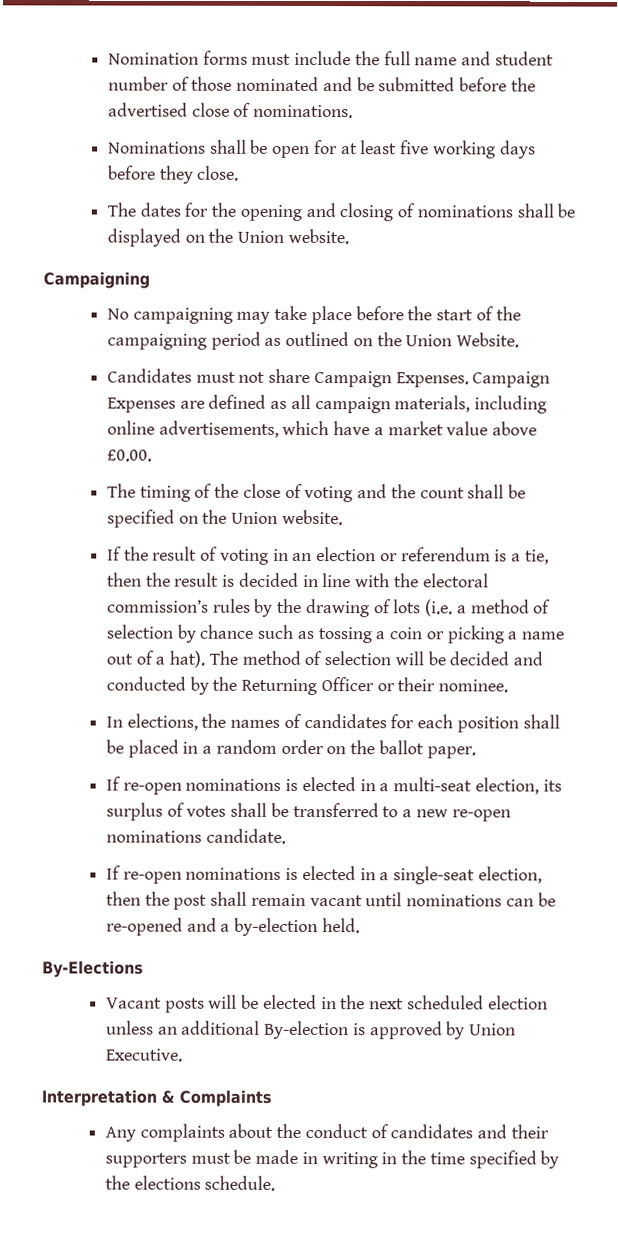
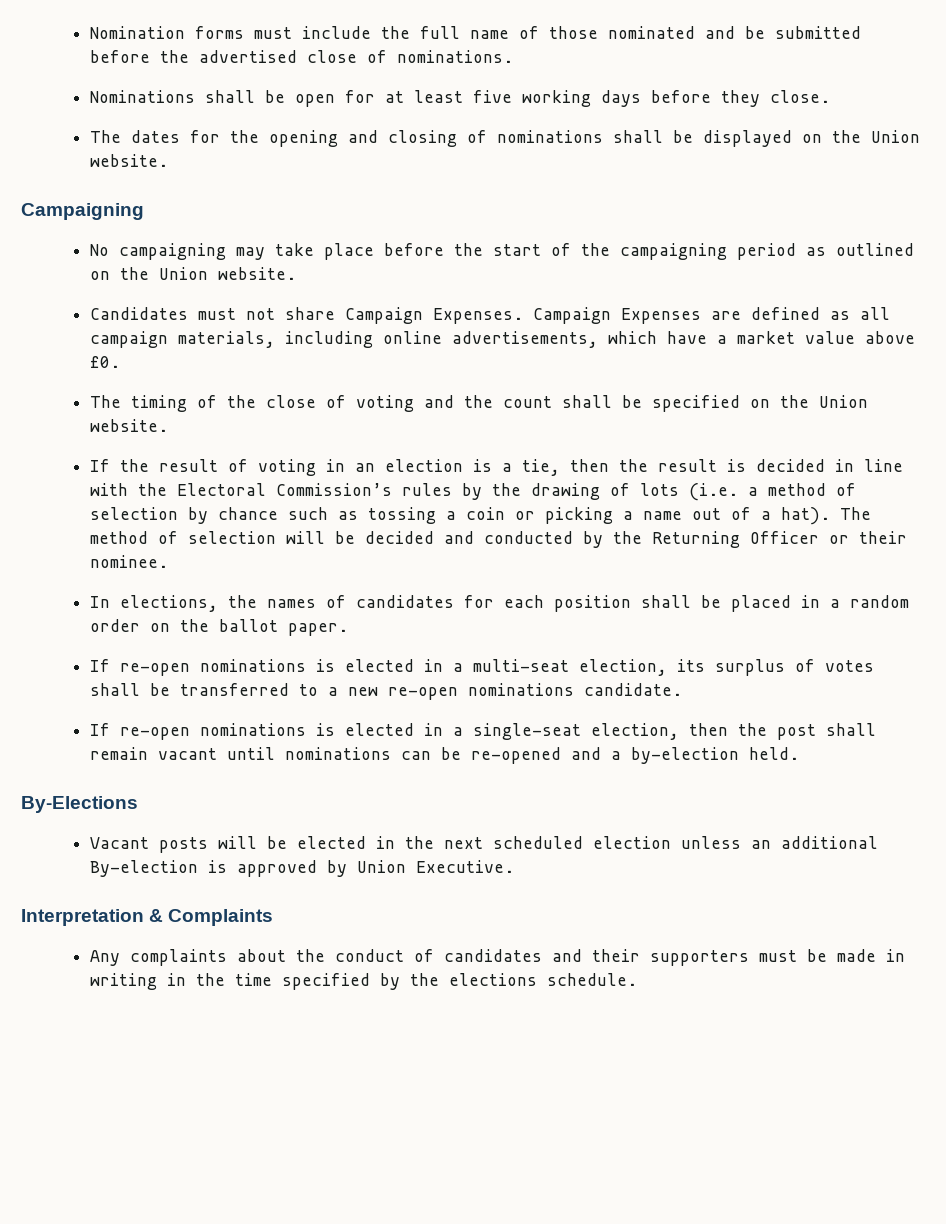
- Nomination forms must include the full name and student number of those nominated and be submitted before the advertised close of nominations.
+ Nomination forms must include the full name of those nominated and be submitted before the advertised close of nominations.
- No campaigning may take place before the start of the campaigning period as outlined on the Union Website.
+ No campaigning may take place before the start of the campaigning period as outlined on the Union website.
- Campaign Expenses are defined as all campaign materials, including online advertisements, which have a market value above £0.00.
+ Campaign Expenses are defined as all campaign materials, including online advertisements, which have a market value above £0.
- If the result of voting in an election or referendum is a tie, then the result is decided in line with the electoral commission’s rules by the drawing of lots (i.e. a method of selection by chance such as tossing a coin or picking a name out of a hat).
+ If the result of voting in an election is a tie, then the result is decided in line with the Electoral Commission’s rules by the drawing of lots (i.e. a method of selection by chance such as tossing a coin or picking a name out of a hat).

